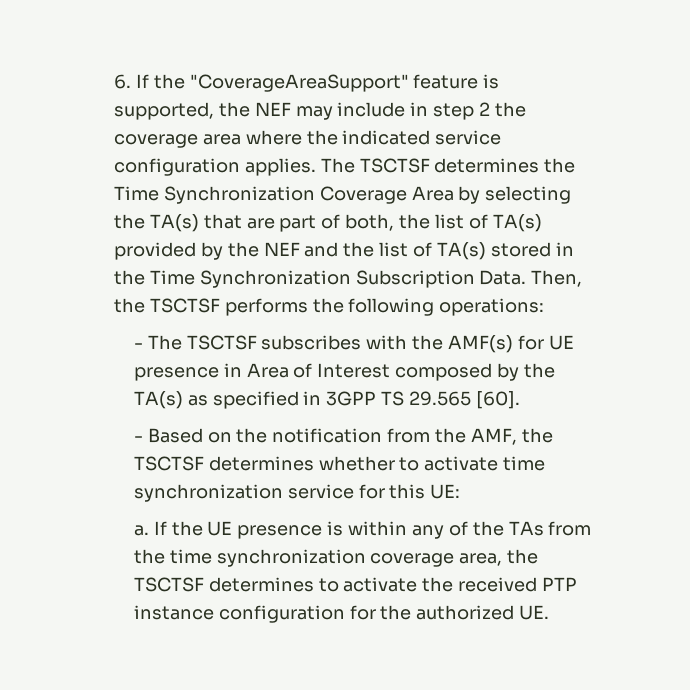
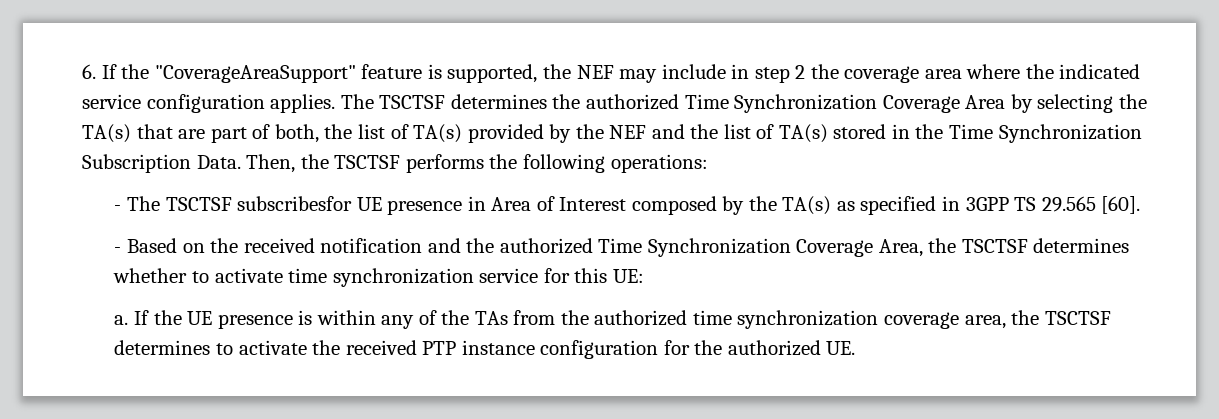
- The TSCTSF determines the Time Synchronization Coverage Area by selecting the TA(s) that are part of both, the list of TA(s) provided by the NEF and the list of TA(s) stored in the Time Synchronization Subscription Data.
+ The TSCTSF determines the authorized Time Synchronization Coverage Area by selecting the TA(s) that are part of both, the list of TA(s) provided by the NEF and the list of TA(s) stored in the Time Synchronization Subscription Data.
- - The TSCTSF subscribes with the AMF(s) for UE presence in Area of Interest composed by the TA(s) as specified in 3GPP TS 29.565 [60].
+ - The TSCTSF subscribesfor UE presence in Area of Interest composed by the TA(s) as specified in 3GPP TS 29.565 [60].
- - Based on the notification from the AMF, the TSCTSF determines whether to activate time synchronization service for this UE:
+ - Based on the received notification and the authorized Time Synchronization Coverage Area, the TSCTSF determines whether to activate time synchronization service for this UE:
- If the UE presence is within any of the TAs from the time synchronization coverage area, the TSCTSF determines to activate the received PTP instance configuration for the authorized UE.
+ If the UE presence is within any of the TAs from the authorized time synchronization coverage area, the TSCTSF determines to activate the received PTP instance configuration for the authorized UE.

